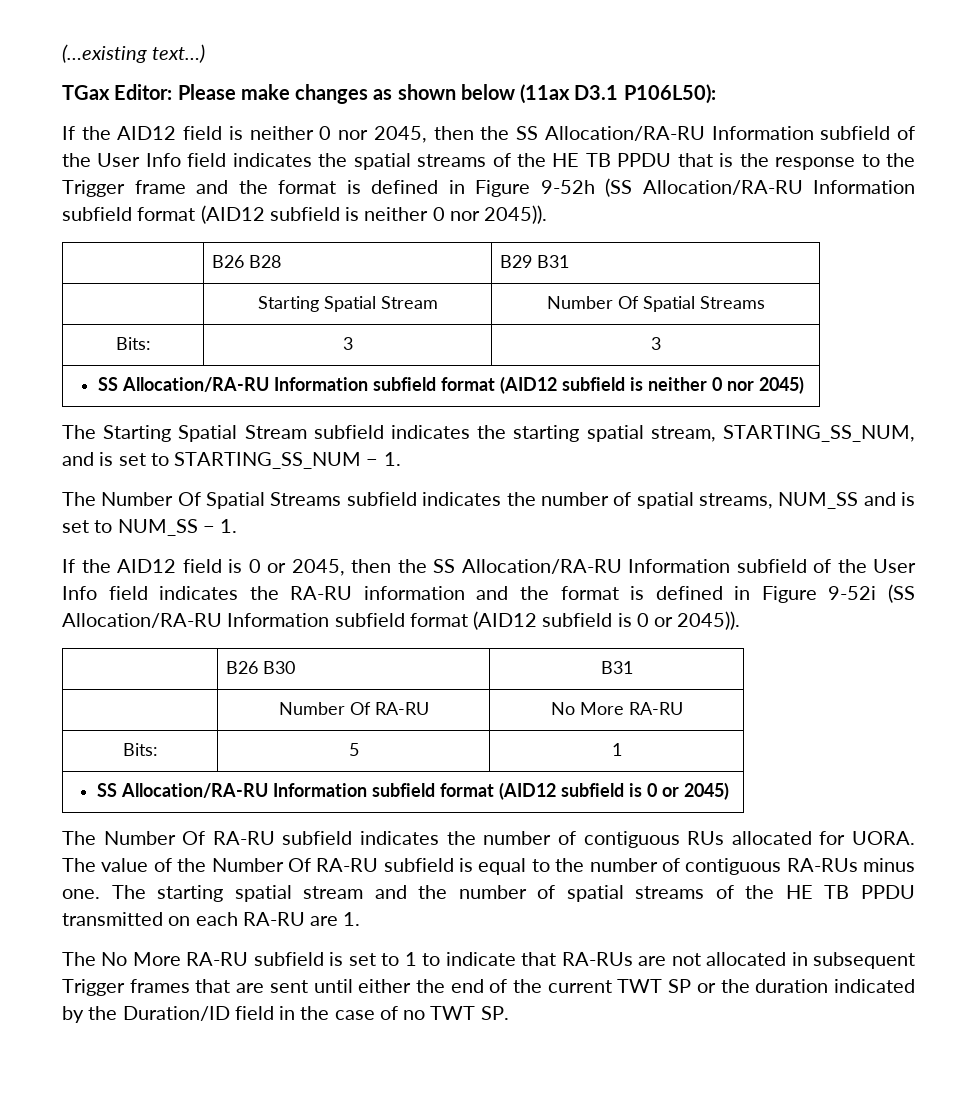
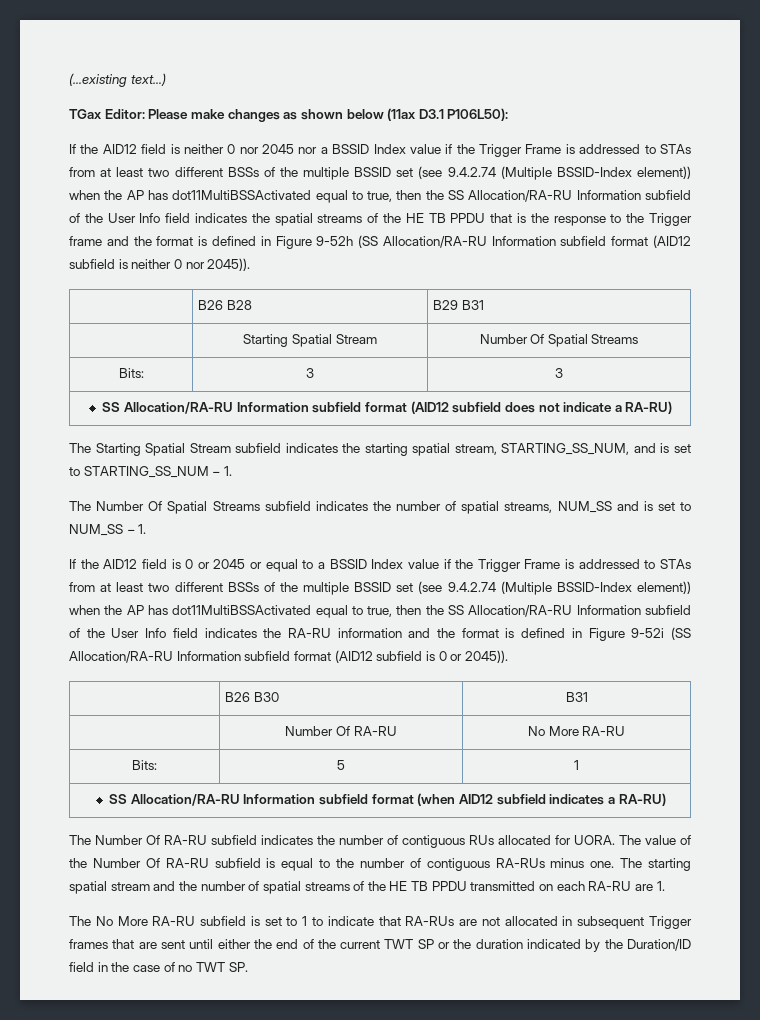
- If the AID12 field is neither 0 nor 2045, then the SS Allocation/RA-RU Information subfield of the User Info field indicates the spatial streams of the HE TB PPDU that is the response to the Trigger frame and the format is defined in Figure 9-52h (SS Allocation/RA-RU Information subfield format (AID12 subfield is neither 0 nor 2045)).
+ If the AID12 field is neither 0 nor 2045 nor a BSSID Index value if the Trigger Frame is addressed to STAs from at least two different BSSs of the multiple BSSID set (see 9.4.2.74 (Multiple BSSID-Index element)) when the AP has dot11MultiBSSActivated equal to true, then the SS Allocation/RA-RU Information subfield of the User Info field indicates the spatial streams of the HE TB PPDU that is the response to the Trigger frame and the format is defined in Figure 9-52h (SS Allocation/RA-RU Information subfield format (AID12 subfield is neither 0 nor 2045)).
- SS Allocation/RA-RU Information subfield format (AID12 subfield is neither 0 nor 2045)
+ SS Allocation/RA-RU Information subfield format (AID12 subfield does not indicate a RA-RU)
- If the AID12 field is 0 or 2045, then the SS Allocation/RA-RU Information subfield of the User Info field indicates the RA-RU information and the format is defined in Figure 9-52i (SS Allocation/RA-RU Information subfield format (AID12 subfield is 0 or 2045)).
+ If the AID12 field is 0 or 2045 or equal to a BSSID Index value if the Trigger Frame is addressed to STAs from at least two different BSSs of the multiple BSSID set (see 9.4.2.74 (Multiple BSSID-Index element)) when the AP has dot11MultiBSSActivated equal to true, then the SS Allocation/RA-RU Information subfield of the User Info field indicates the RA-RU information and the format is defined in Figure 9-52i (SS Allocation/RA-RU Information subfield format (AID12 subfield is 0 or 2045)).
- SS Allocation/RA-RU Information subfield format (AID12 subfield is 0 or 2045)
+ SS Allocation/RA-RU Information subfield format (when AID12 subfield indicates a RA-RU)

